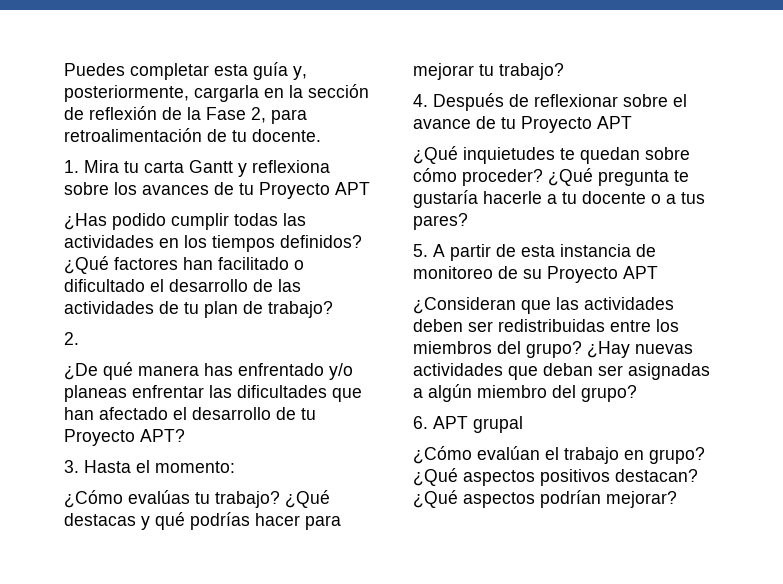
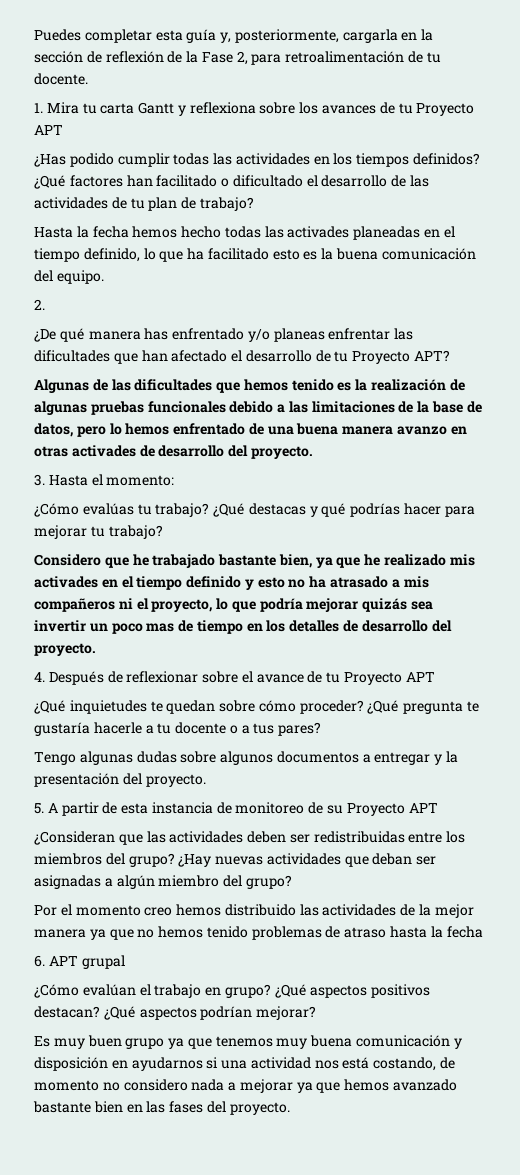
+ Hasta la fecha hemos hecho todas las activades planeadas en el tiempo definido, lo que ha facilitado esto es la buena comunicación del equipo.
+ Algunas de las dificultades que hemos tenido es la realización de algunas pruebas funcionales debido a las limitaciones de la base de datos, pero lo hemos enfrentado de una buena manera avanzo en otras activades de desarrollo del proyecto.
+ Considero que he trabajado bastante bien, ya que he realizado mis activades en el tiempo definido y esto no ha atrasado a mis compañeros ni el proyecto, lo que podría mejorar quizás sea invertir un poco mas de tiempo en los detalles de desarrollo del proyecto.
+ Tengo algunas dudas sobre algunos documentos a entregar y la presentación del proyecto.
+ Por el momento creo hemos distribuido las actividades de la mejor manera ya que no hemos tenido problemas de atraso hasta la fecha
+ Es muy buen grupo ya que tenemos muy buena comunicación y disposición en ayudarnos si una actividad nos está costando, de momento no considero nada a mejorar ya que hemos avanzado bastante bien en las fases del proyecto.

